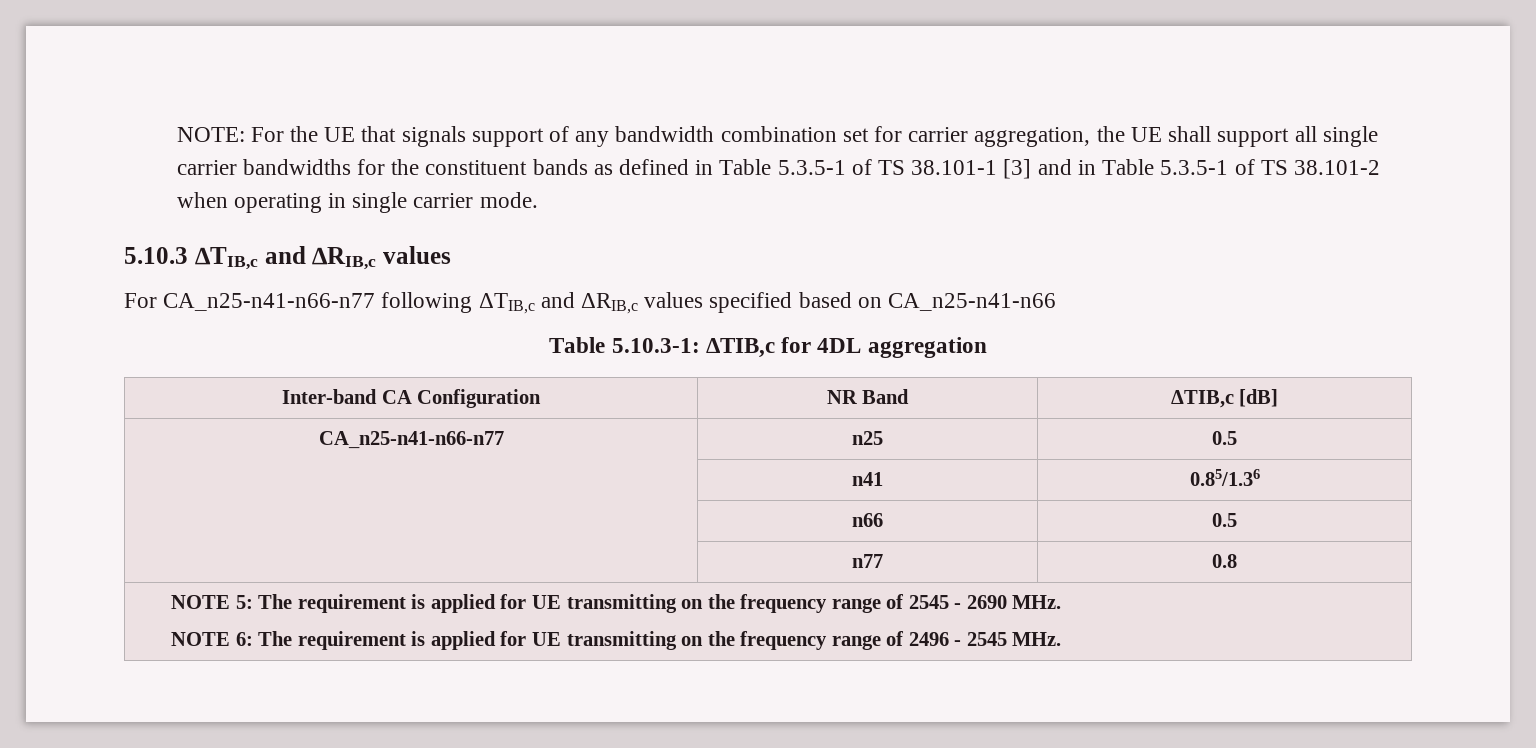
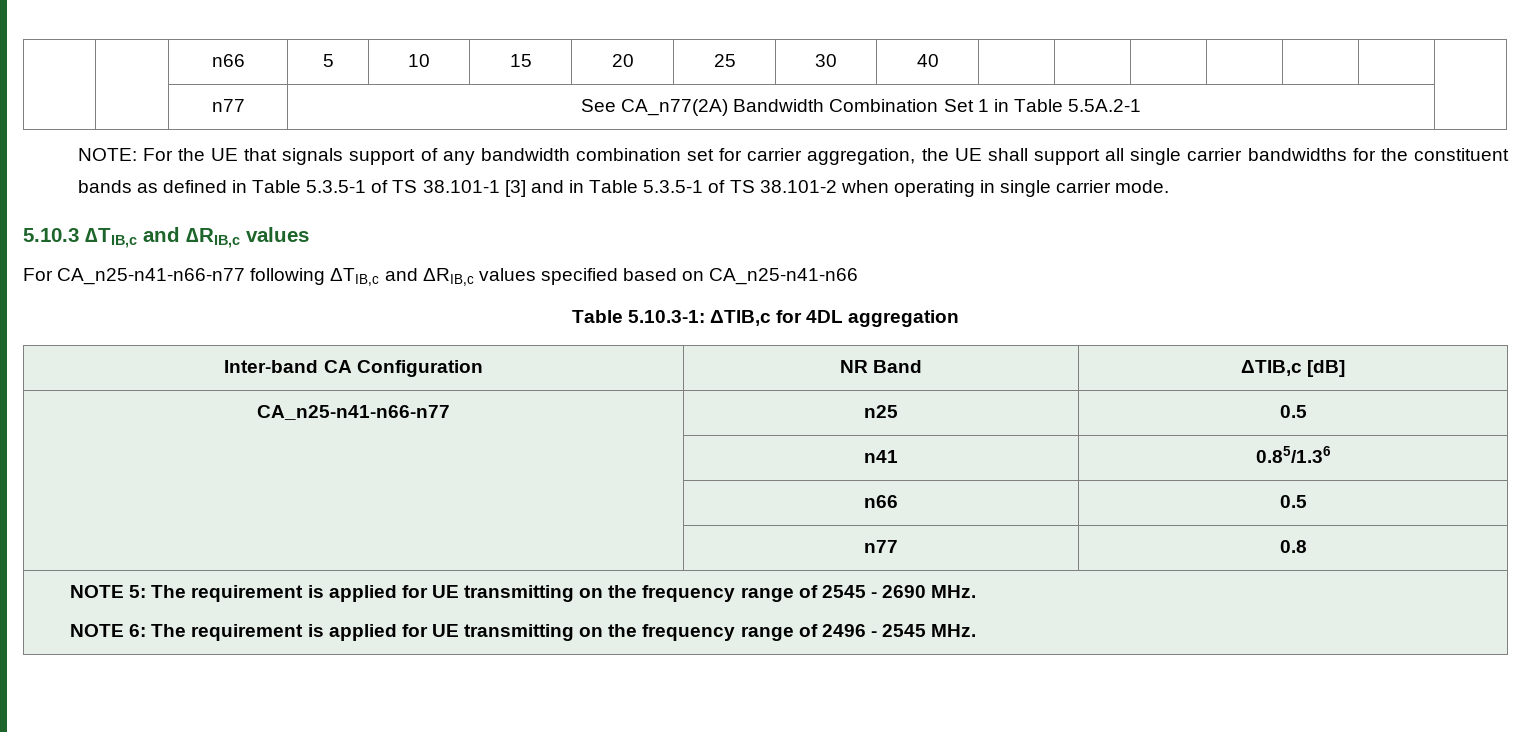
+ | | n66 | 5 | 10 | 15 | 20 | 25 | 30 | 40 | | | | | | |
+ | | n77 | See CA_n77(2A) Bandwidth Combination Set 1 in Table 5.5A.2-1 |

